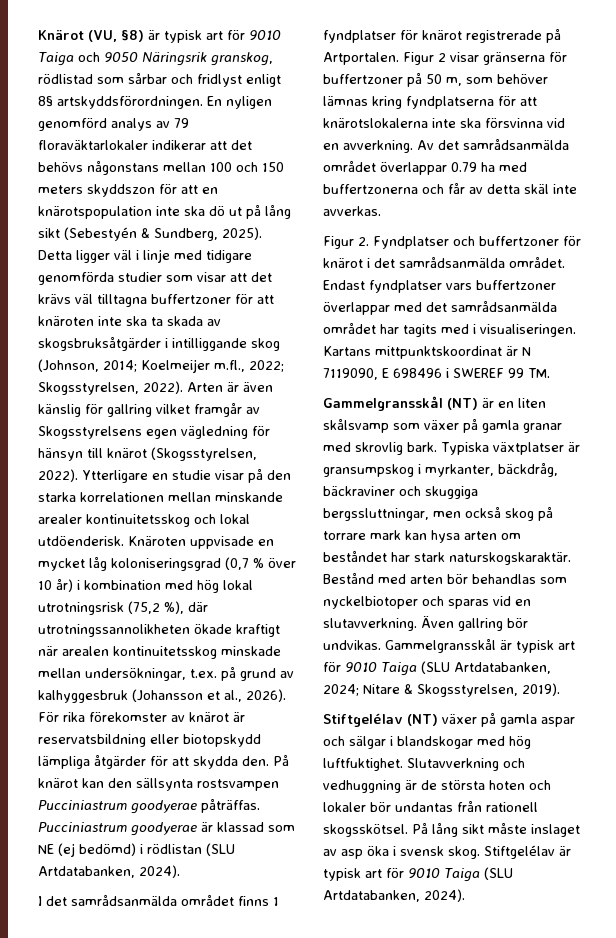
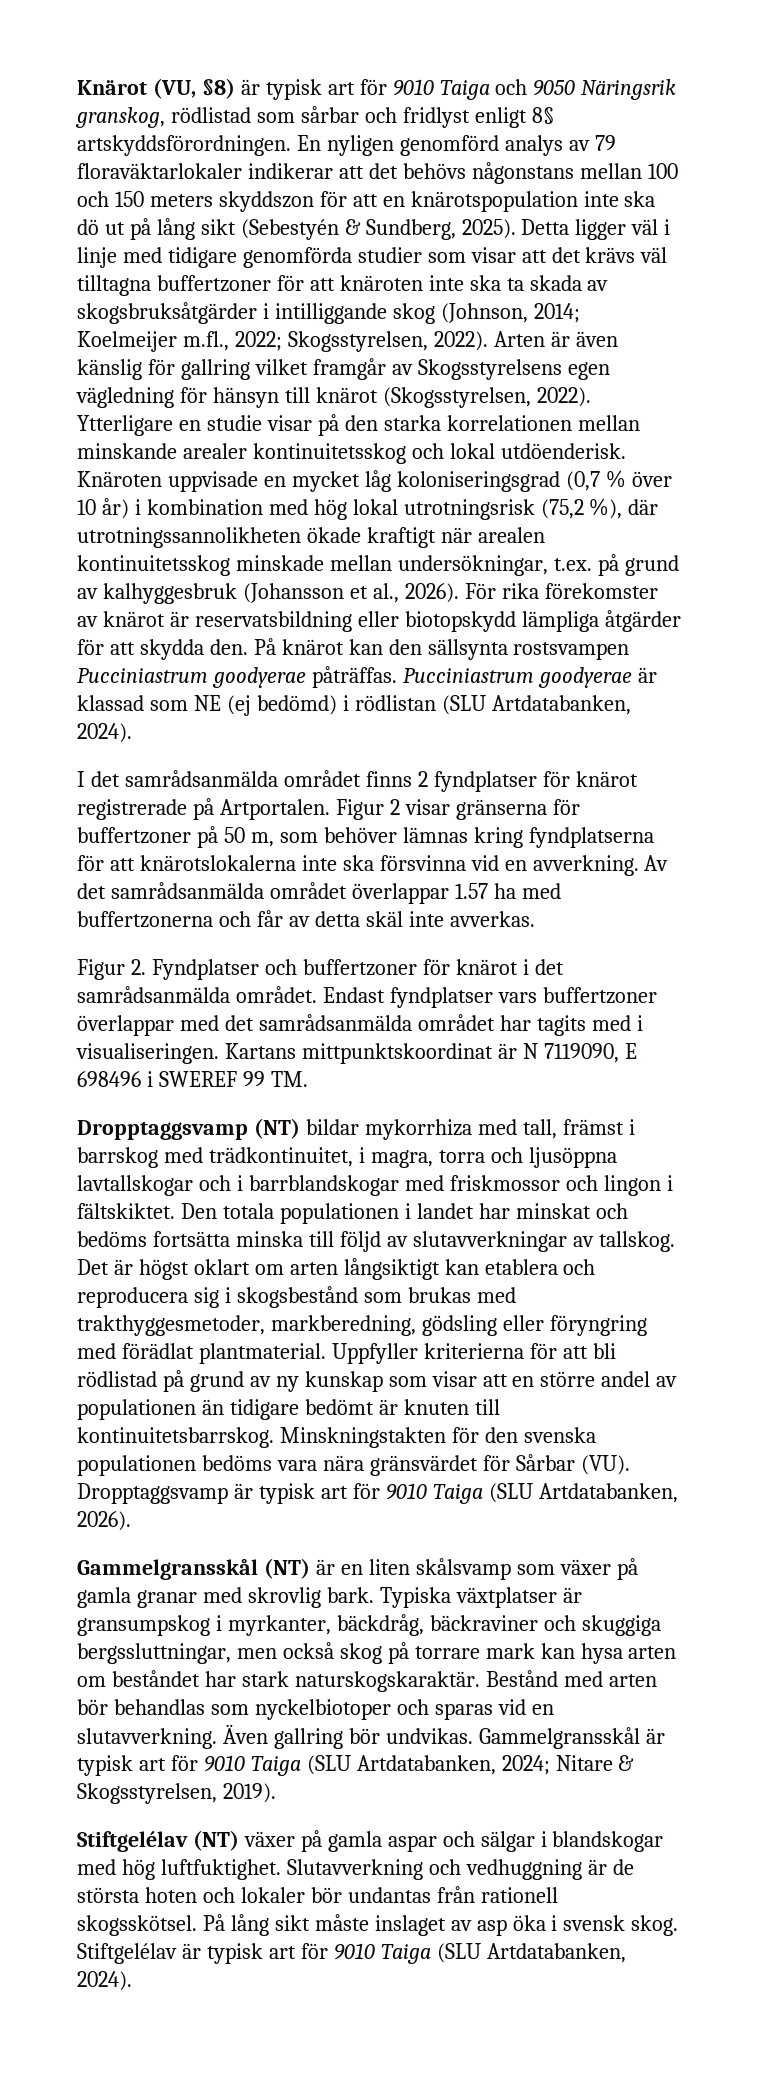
- I det samrådsanmälda området finns 1 fyndplatser för knärot registrerade på Artportalen.
+ I det samrådsanmälda området finns 2 fyndplatser för knärot registrerade på Artportalen.
- Av det samrådsanmälda området överlappar 0.79 ha med buffertzonerna och får av detta skäl inte avverkas.
+ Av det samrådsanmälda området överlappar 1.57 ha med buffertzonerna och får av detta skäl inte avverkas.
+ Dropptaggsvamp (NT) bildar mykorrhiza med tall, främst i barrskog med trädkontinuitet, i magra, torra och ljusöppna lavtallskogar och i barrblandskogar med friskmossor och lingon i fältskiktet. Den totala populationen i landet har minskat och bedöms fortsätta minska till följd av slutavverkningar av tallskog. Det är högst oklart om arten långsiktigt kan etablera och reproducera sig i skogsbestånd som brukas med trakthyggesmetoder, markberedning, gödsling eller föryngring med förädlat plantmaterial. Uppfyller kriterierna för att bli rödlistad på grund av ny kunskap som visar att en större andel av populationen än tidigare bedömt är knuten till kontinuitetsbarrskog. Minskningstakten för den svenska populationen bedöms vara nära gränsvärdet för Sårbar (VU). Dropptaggsvamp är typisk art för 9010 Taiga (SLU Artdatabanken, 2026).

